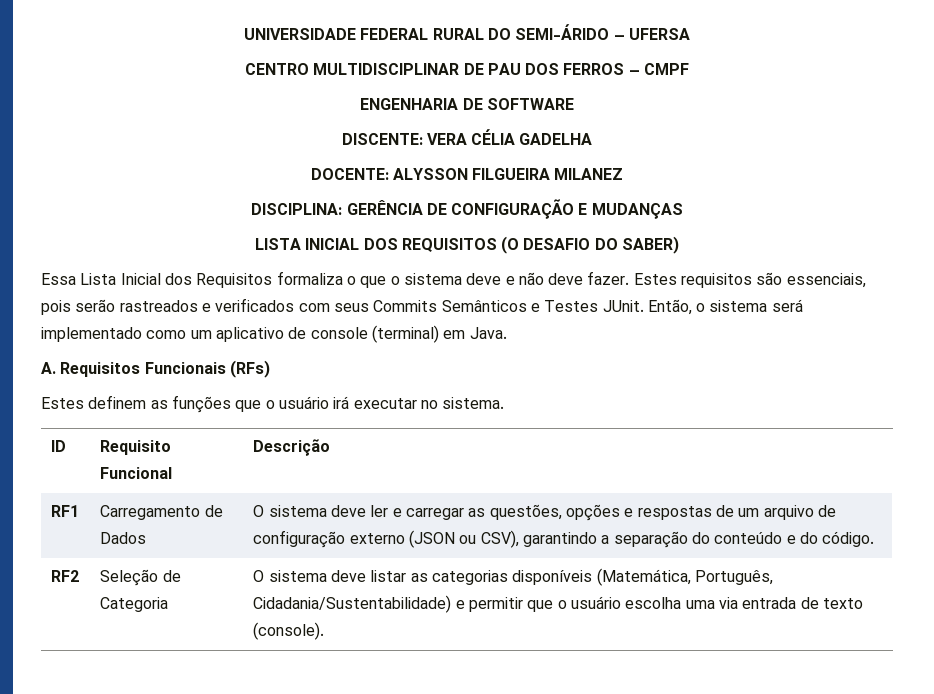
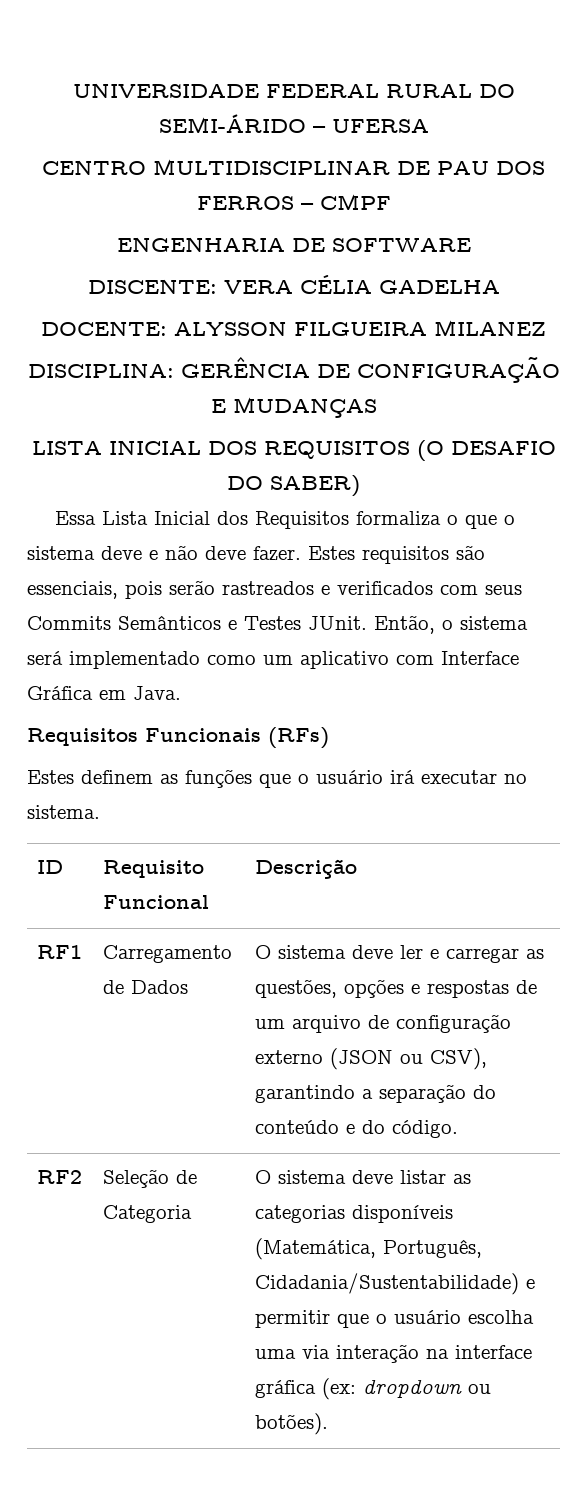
- Então, o sistema será implementado como um aplicativo de console (terminal) em Java.
+ Então, o sistema será implementado como um aplicativo com Interface Gráfica em Java.
- A. Requisitos Funcionais (RFs)
+ Requisitos Funcionais (RFs)
- RF2 | Seleção de Categoria | O sistema deve listar as categorias disponíveis (Matemática, Português, Cidadania/Sustentabilidade) e permitir que o usuário escolha uma via entrada de texto (console).
+ RF2 | Seleção de Categoria | O sistema deve listar as categorias disponíveis (Matemática, Português, Cidadania/Sustentabilidade) e permitir que o usuário escolha uma via interação na interface gráfica (ex: dropdown ou botões).

